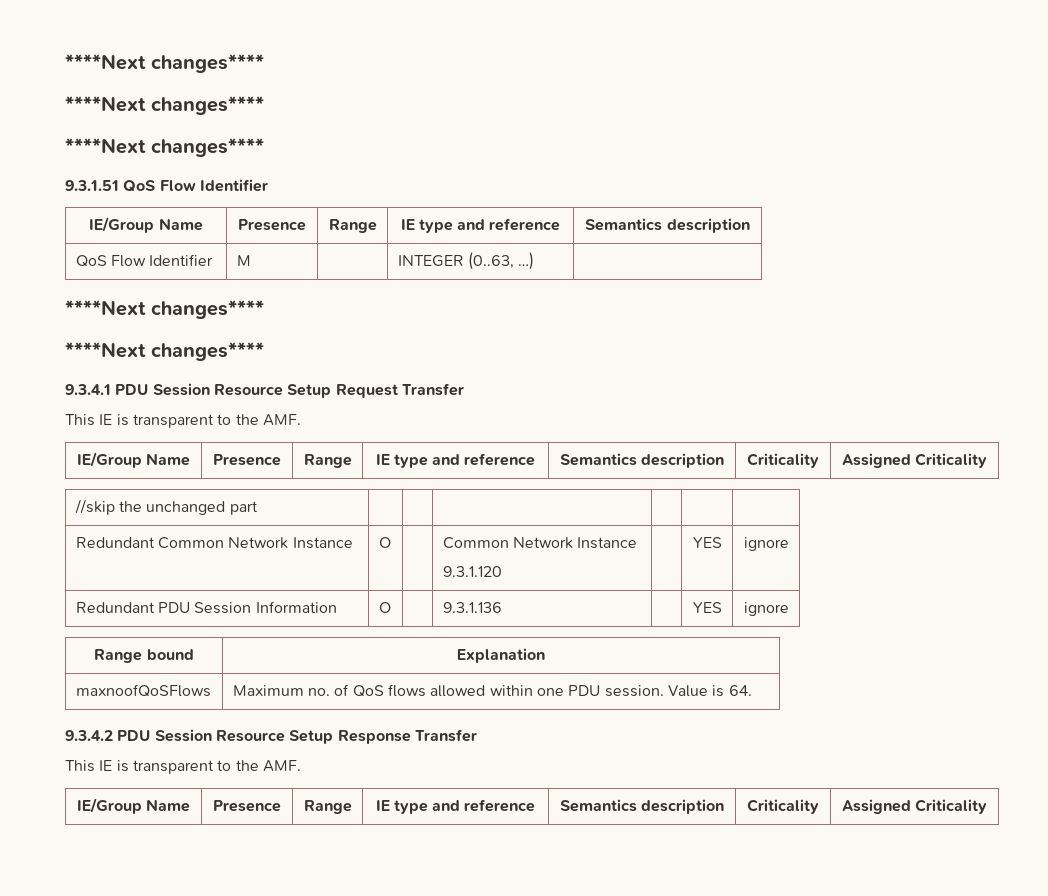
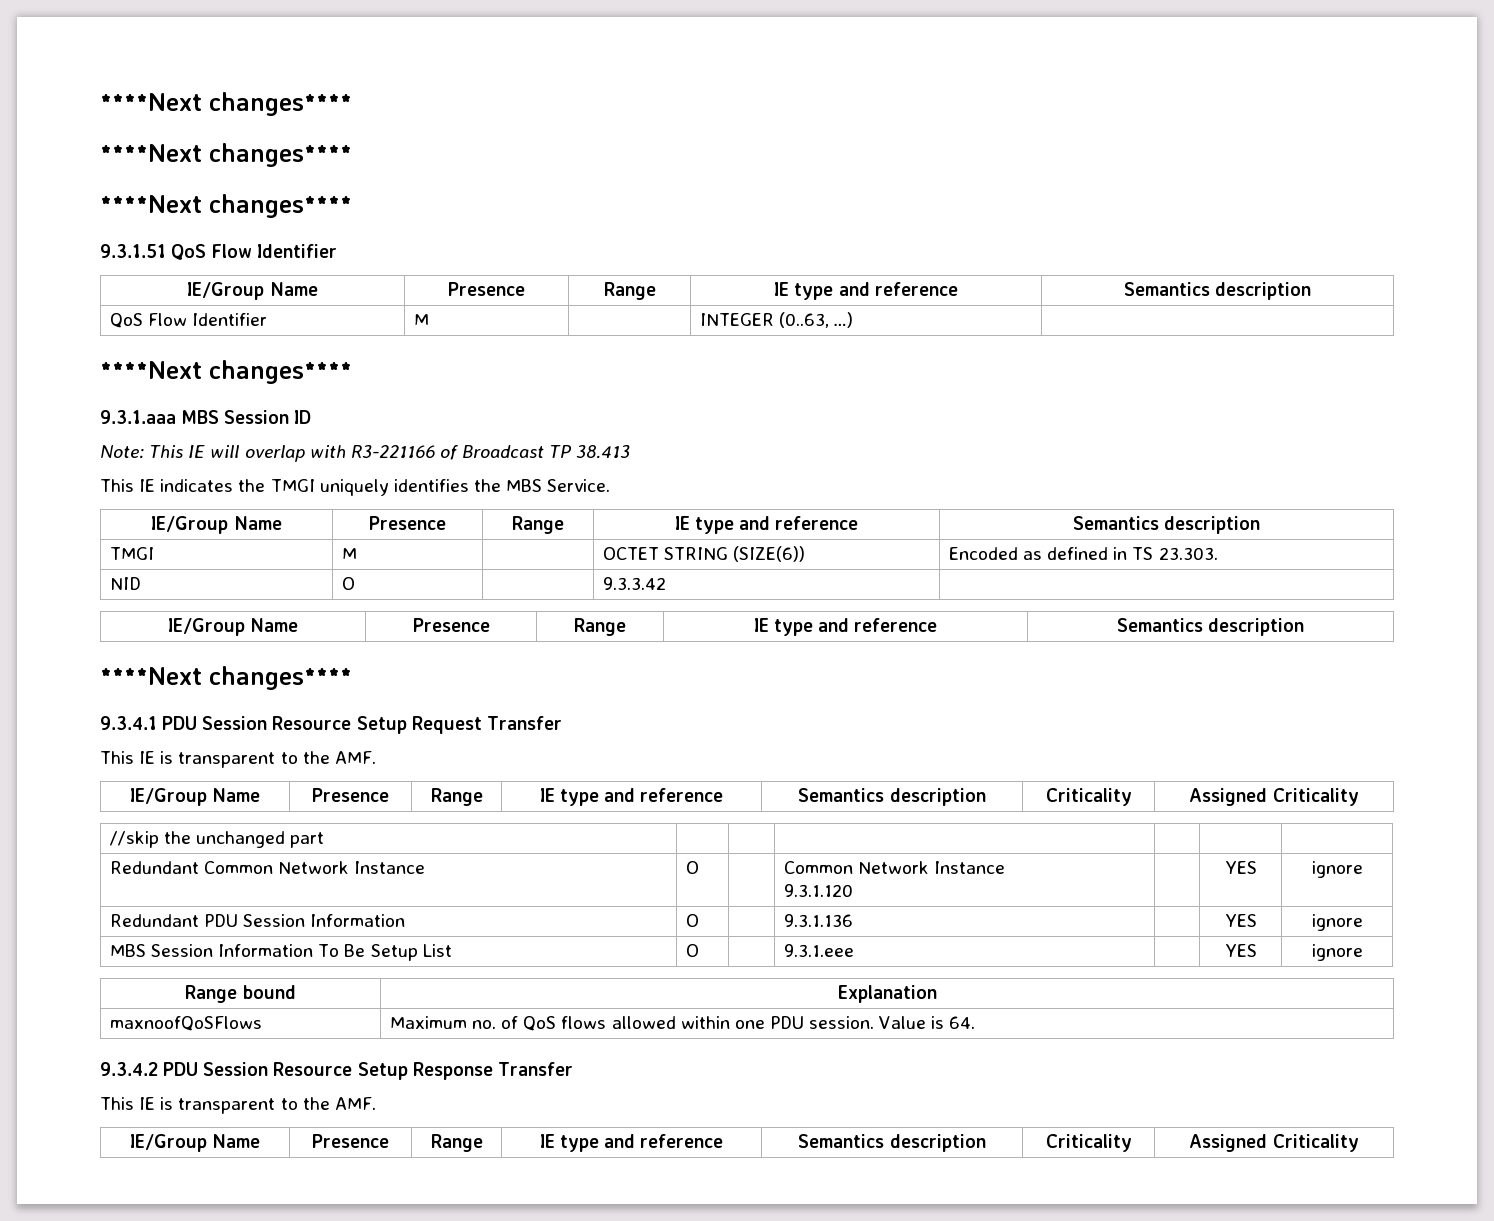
+ 9.3.1.aaa MBS Session ID
+ Note: This IE will overlap with R3-221166 of Broadcast TP 38.413
+ This IE indicates the TMGI uniquely identifies the MBS Service.
+ IE/Group Name | Presence | Range | IE type and reference | Semantics description
+ TMGI | M | | OCTET STRING (SIZE(6)) | Encoded as defined in TS 23.303.
+ NID | O | | 9.3.3.42 |
+ IE/Group Name | Presence | Range | IE type and reference | Semantics description
+ MBS Session Information To Be Setup List | O | | 9.3.1.eee | | YES | ignore

